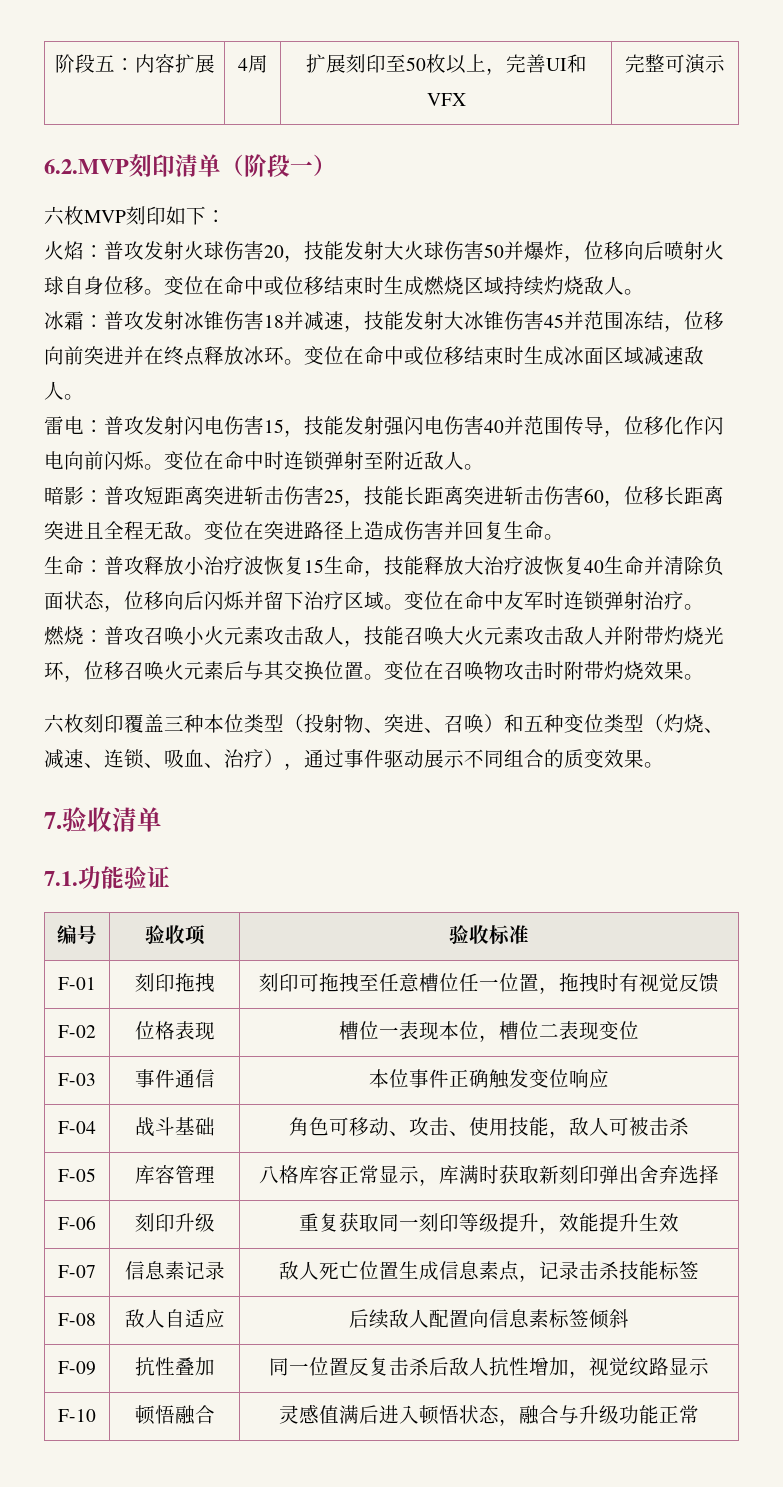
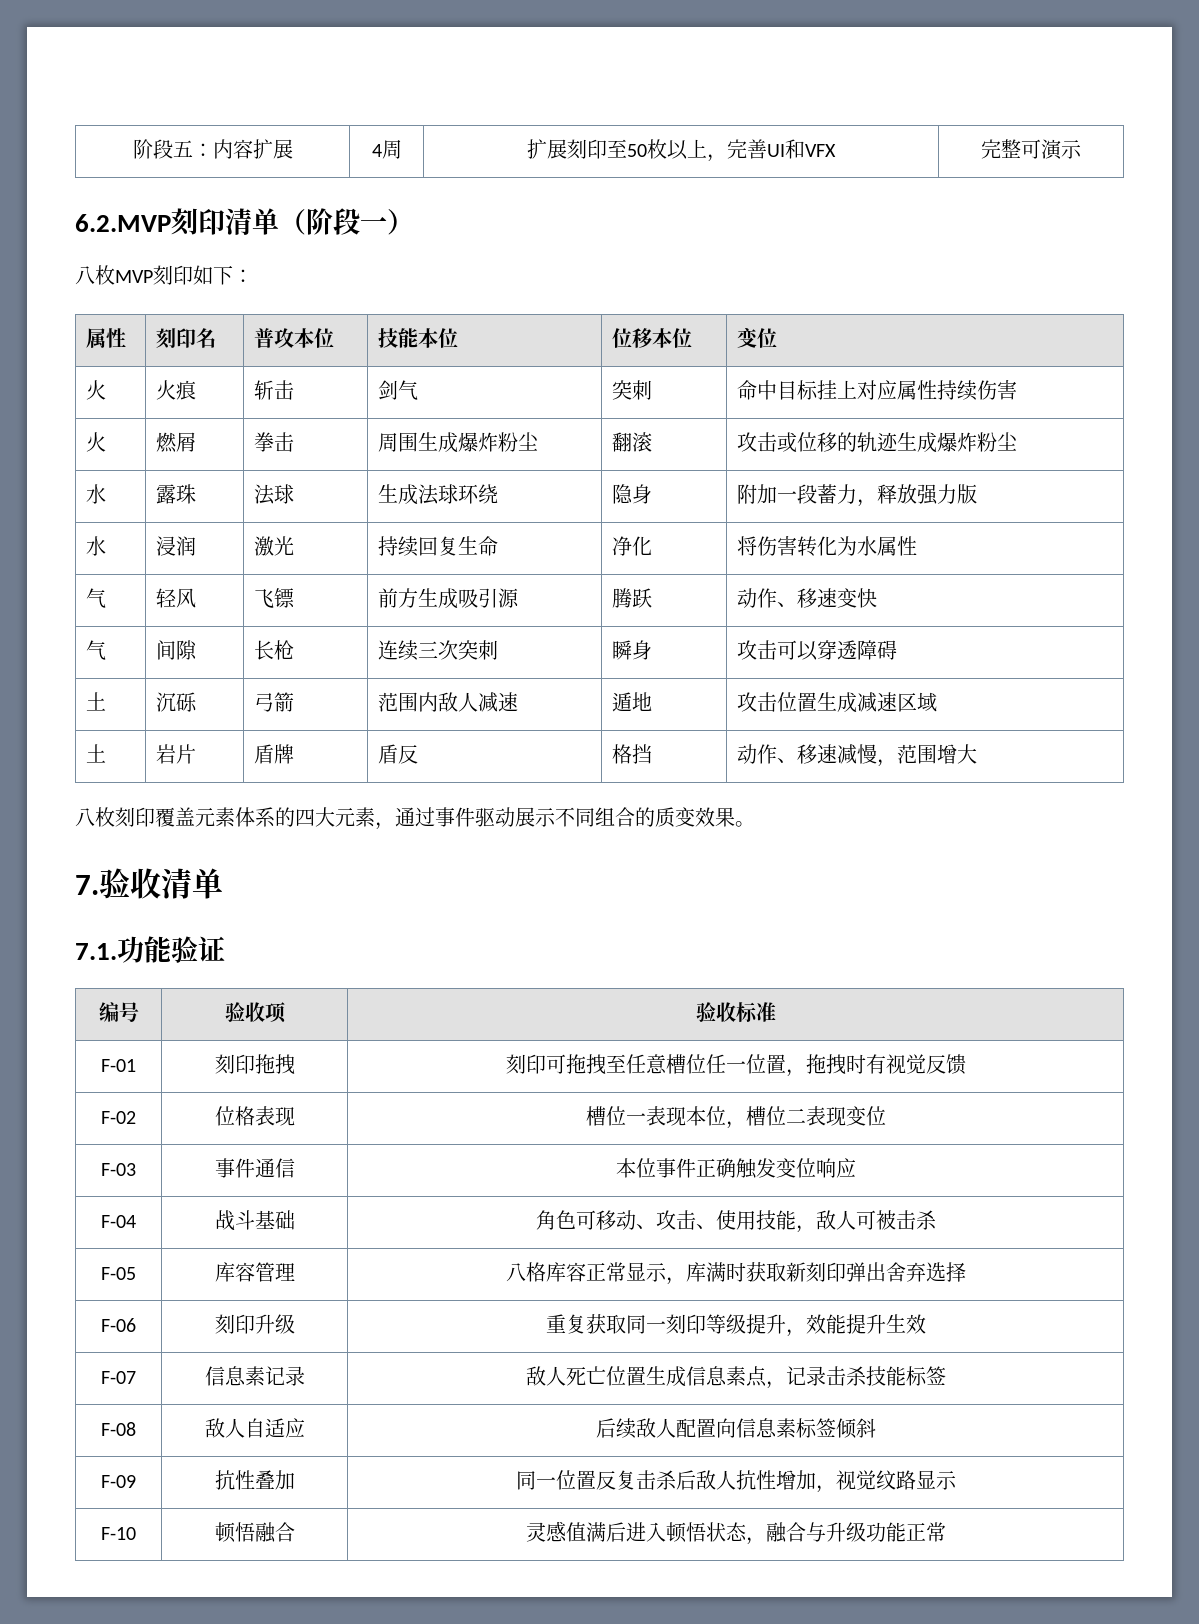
- 六枚MVP刻印如下：
+ 八枚MVP刻印如下：
- 火焰：普攻发射火球伤害20，技能发射大火球伤害50并爆炸，位移向后喷射火球自身位移。变位在命中或位移结束时生成燃烧区域持续灼烧敌人。
- 冰霜：普攻发射冰锥伤害18并减速，技能发射大冰锥伤害45并范围冻结，位移向前突进并在终点释放冰环。变位在命中或位移结束时生成冰面区域减速敌人。
- 雷电：普攻发射闪电伤害15，技能发射强闪电伤害40并范围传导，位移化作闪电向前闪烁。变位在命中时连锁弹射至附近敌人。
- 暗影：普攻短距离突进斩击伤害25，技能长距离突进斩击伤害60，位移长距离突进且全程无敌。变位在突进路径上造成伤害并回复生命。
- 生命：普攻释放小治疗波恢复15生命，技能释放大治疗波恢复40生命并清除负面状态，位移向后闪烁并留下治疗区域。变位在命中友军时连锁弹射治疗。
- 燃烧：普攻召唤小火元素攻击敌人，技能召唤大火元素攻击敌人并附带灼烧光环，位移召唤火元素后与其交换位置。变位在召唤物攻击时附带灼烧效果。
- 六枚刻印覆盖三种本位类型（投射物、突进、召唤）和五种变位类型（灼烧、减速、连锁、吸血、治疗），通过事件驱动展示不同组合的质变效果。
+ 属性 | 刻印名 | 普攻本位 | 技能本位 | 位移本位 | 变位
+ 火 | 火痕 | 斩击 | 剑气 | 突刺 | 命中目标挂上对应属性持续伤害
+ 火 | 燃屑 | 拳击 | 周围生成爆炸粉尘 | 翻滚 | 攻击或位移的轨迹生成爆炸粉尘
+ 水 | 露珠 | 法球 | 生成法球环绕 | 隐身 | 附加一段蓄力，释放强力版
+ 水 | 浸润 | 激光 | 持续回复生命 | 净化 | 将伤害转化为水属性
+ 气 | 轻风 | 飞镖 | 前方生成吸引源 | 腾跃 | 动作、移速变快
+ 气 | 间隙 | 长枪 | 连续三次突刺 | 瞬身 | 攻击可以穿透障碍
+ 土 | 沉砾 | 弓箭 | 范围内敌人减速 | 遁地 | 攻击位置生成减速区域
+ 土 | 岩片 | 盾牌 | 盾反 | 格挡 | 动作、移速减慢，范围增大
+ 八枚刻印覆盖元素体系的四大元素，通过事件驱动展示不同组合的质变效果。

